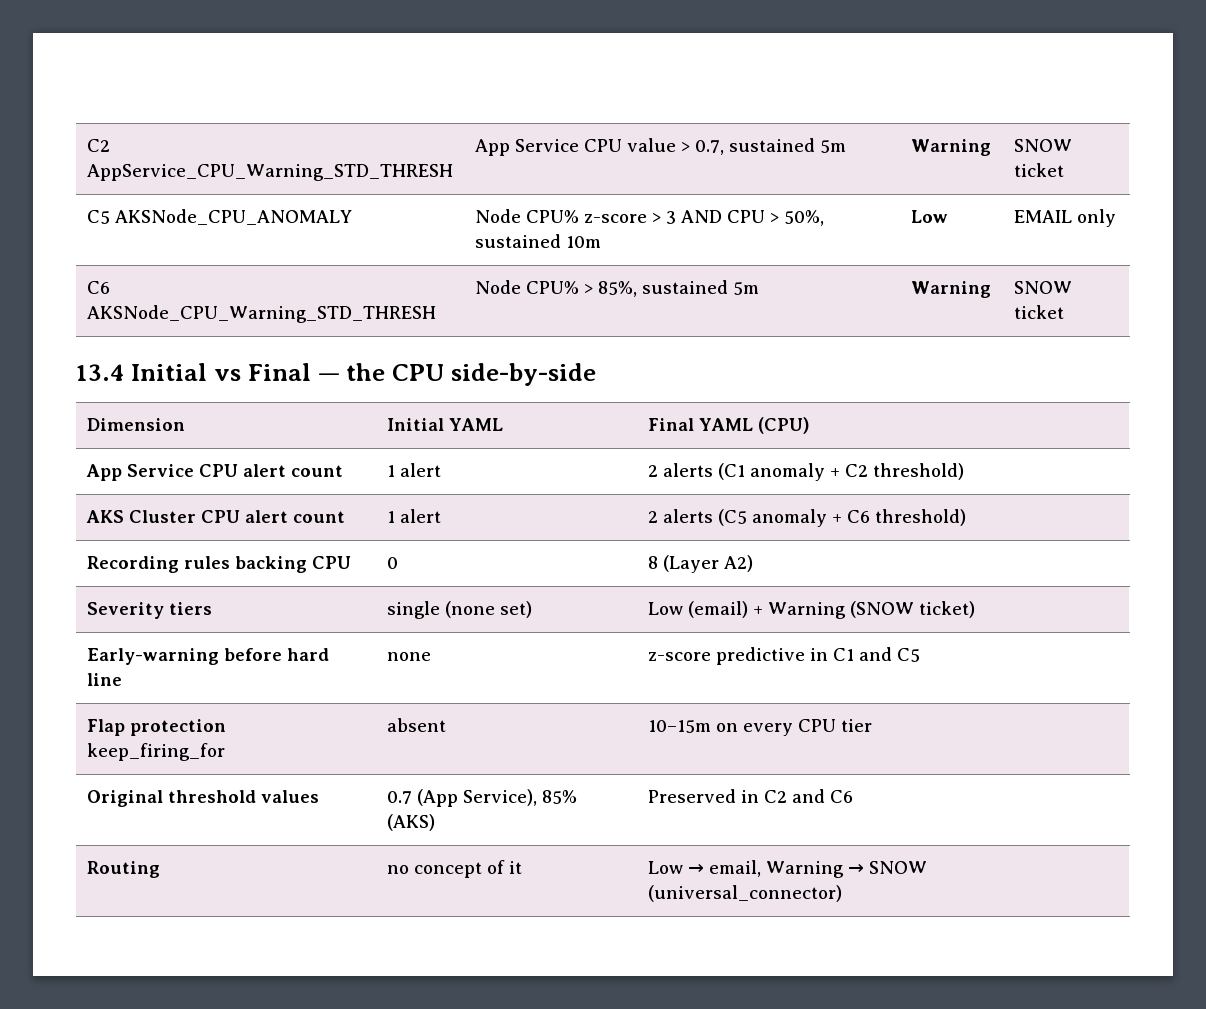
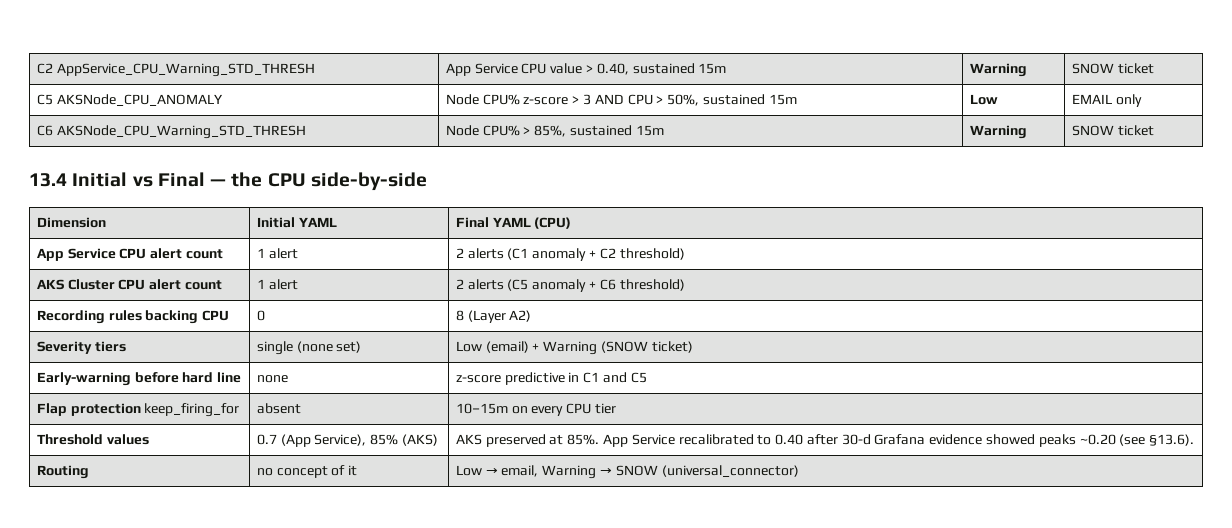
- C2 AppService_CPU_Warning_STD_THRESH | App Service CPU value > 0.7, sustained 5m | Warning | SNOW ticket
+ C2 AppService_CPU_Warning_STD_THRESH | App Service CPU value > 0.40, sustained 15m | Warning | SNOW ticket
- C5 AKSNode_CPU_ANOMALY | Node CPU% z-score > 3 AND CPU > 50%, sustained 10m | Low | EMAIL only
+ C5 AKSNode_CPU_ANOMALY | Node CPU% z-score > 3 AND CPU > 50%, sustained 15m | Low | EMAIL only
- C6 AKSNode_CPU_Warning_STD_THRESH | Node CPU% > 85%, sustained 5m | Warning | SNOW ticket
+ C6 AKSNode_CPU_Warning_STD_THRESH | Node CPU% > 85%, sustained 15m | Warning | SNOW ticket
- Original threshold values | 0.7 (App Service), 85% (AKS) | Preserved in C2 and C6
+ Threshold values | 0.7 (App Service), 85% (AKS) | AKS preserved at 85%. App Service recalibrated to 0.40 after 30-d Grafana evidence showed peaks ~0.20 (see §13.6).

